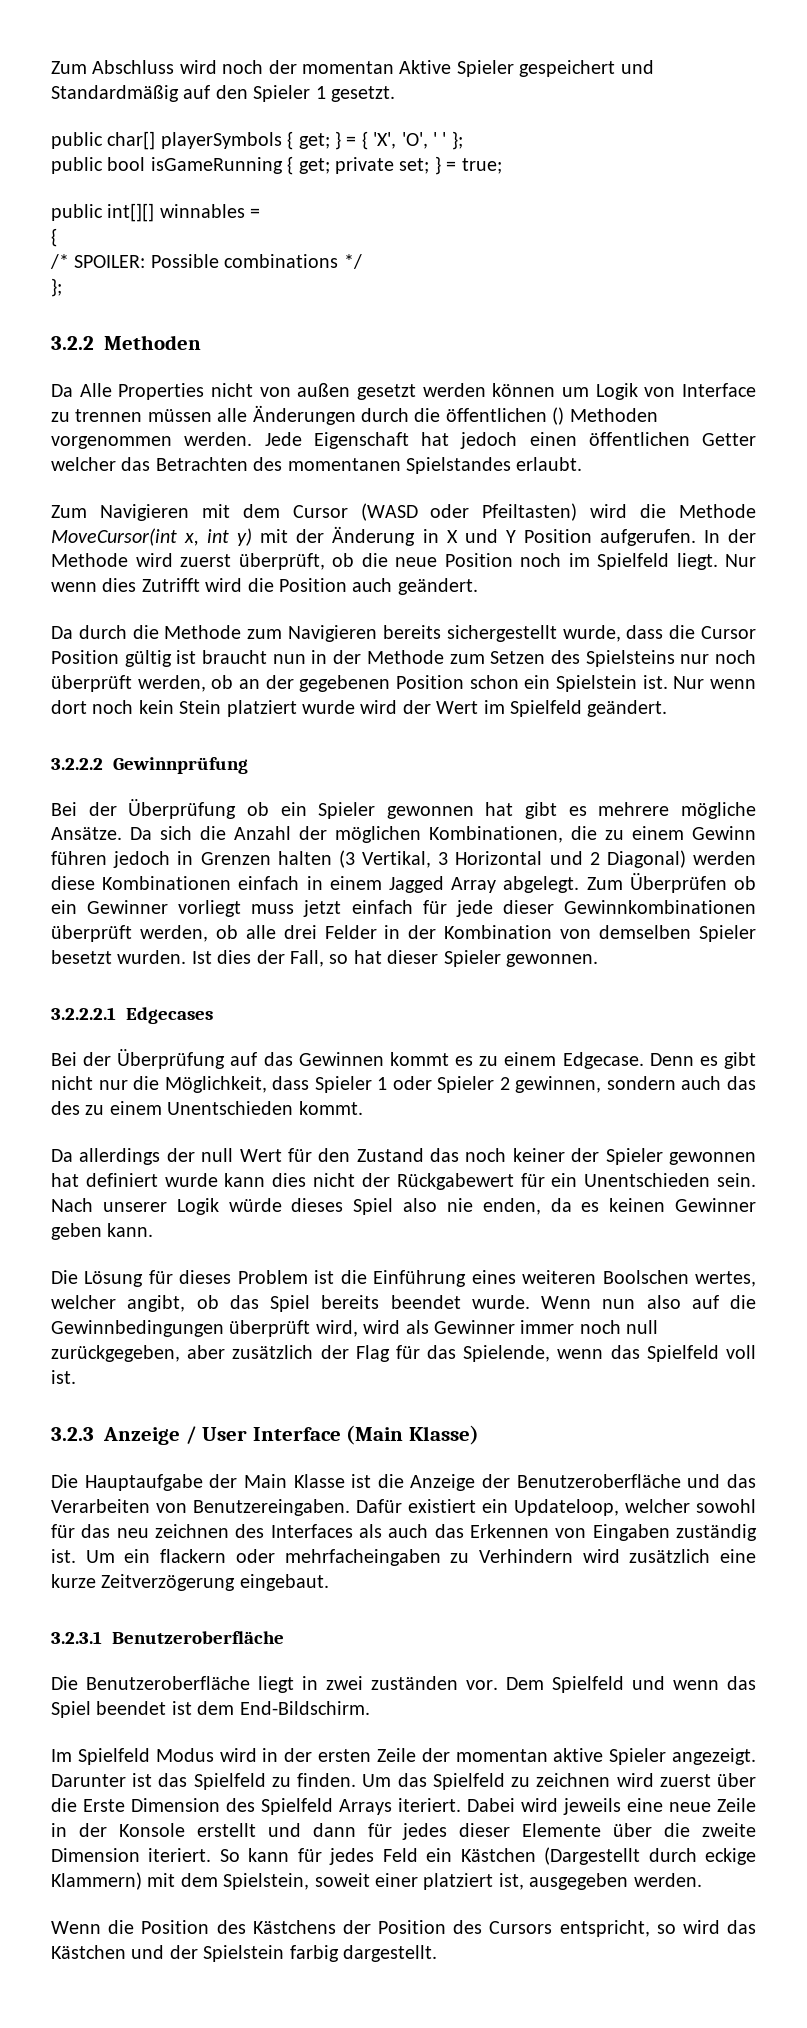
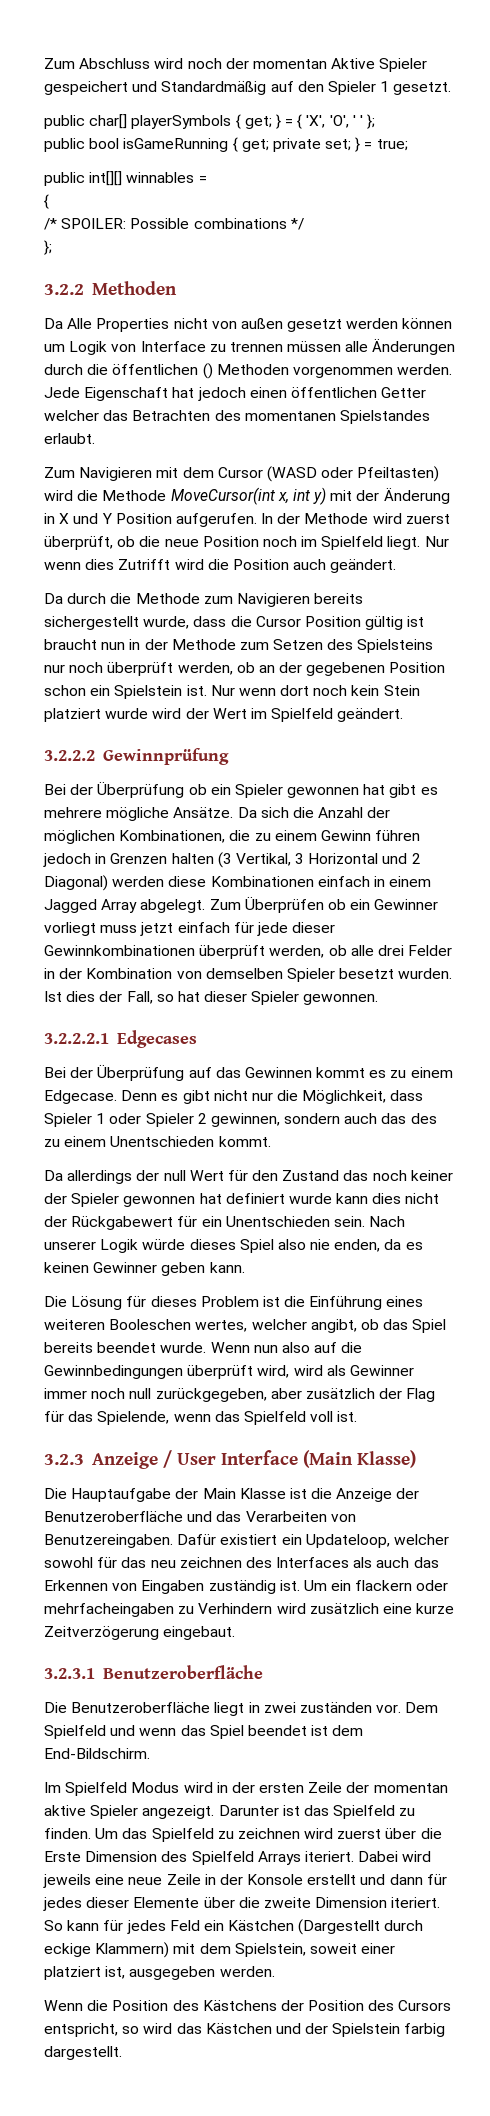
- Die Lösung für dieses Problem ist die Einführung eines weiteren Boolschen wertes, welcher angibt, ob das Spiel bereits beendet wurde.
+ Die Lösung für dieses Problem ist die Einführung eines weiteren Booleschen wertes, welcher angibt, ob das Spiel bereits beendet wurde.

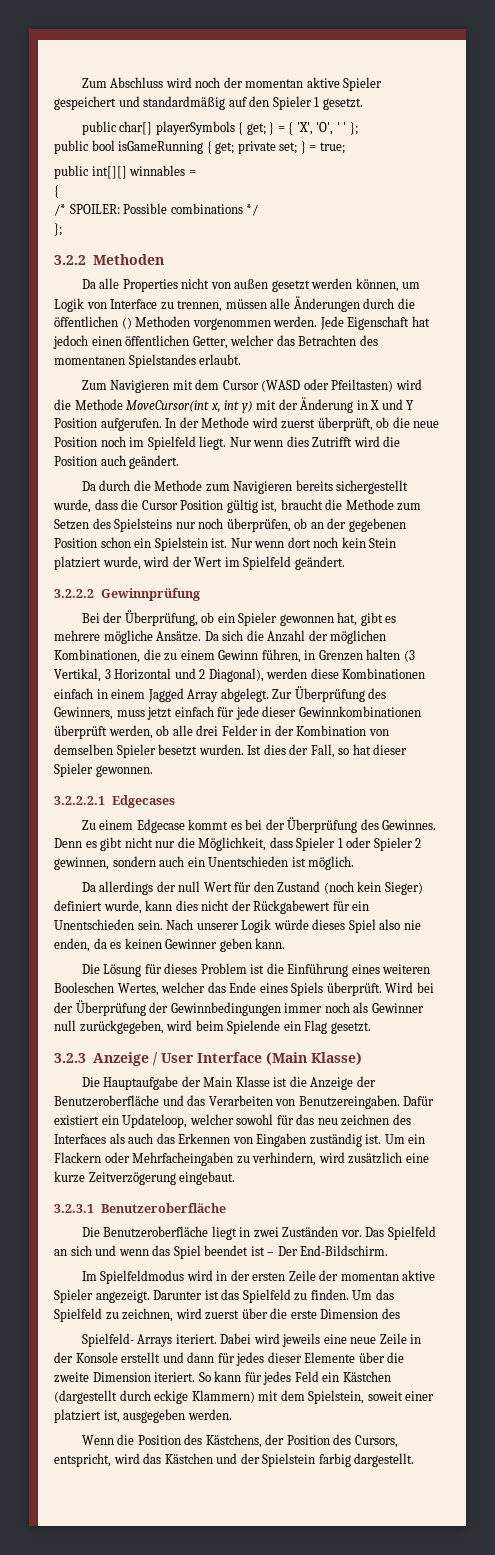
- Zum Abschluss wird noch der momentan Aktive Spieler gespeichert und Standardmäßig auf den Spieler 1 gesetzt.
+ Zum Abschluss wird noch der momentan aktive Spieler gespeichert und standardmäßig auf den Spieler 1 gesetzt.
- Da Alle Properties nicht von außen gesetzt werden können um Logik von Interface zu trennen müssen alle Änderungen durch die öffentlichen () Methoden vorgenommen werden.
+ Da alle Properties nicht von außen gesetzt werden können, um Logik von Interface zu trennen, müssen alle Änderungen durch die öffentlichen () Methoden vorgenommen werden.
- Jede Eigenschaft hat jedoch einen öffentlichen Getter welcher das Betrachten des momentanen Spielstandes erlaubt.
+ Jede Eigenschaft hat jedoch einen öffentlichen Getter, welcher das Betrachten des momentanen Spielstandes erlaubt.
- Da durch die Methode zum Navigieren bereits sichergestellt wurde, dass die Cursor Position gültig ist braucht nun in der Methode zum Setzen des Spielsteins nur noch überprüft werden, ob an der gegebenen Position schon ein Spielstein ist.
+ Da durch die Methode zum Navigieren bereits sichergestellt wurde, dass die Cursor Position gültig ist, braucht die Methode zum Setzen des Spielsteins nur noch überprüfen, ob an der gegebenen Position schon ein Spielstein ist.
- Nur wenn dort noch kein Stein platziert wurde wird der Wert im Spielfeld geändert.
+ Nur wenn dort noch kein Stein platziert wurde, wird der Wert im Spielfeld geändert.
- Bei der Überprüfung ob ein Spieler gewonnen hat gibt es mehrere mögliche Ansätze.
+ Bei der Überprüfung, ob ein Spieler gewonnen hat, gibt es mehrere mögliche Ansätze.
- Da sich die Anzahl der möglichen Kombinationen, die zu einem Gewinn führen jedoch in Grenzen halten (3 Vertikal, 3 Horizontal und 2 Diagonal) werden diese Kombinationen einfach in einem Jagged Array abgelegt.
+ Da sich die Anzahl der möglichen Kombinationen, die zu einem Gewinn führen, in Grenzen halten (3 Vertikal, 3 Horizontal und 2 Diagonal), werden diese Kombinationen einfach in einem Jagged Array abgelegt.
- Zum Überprüfen ob ein Gewinner vorliegt muss jetzt einfach für jede dieser Gewinnkombinationen überprüft werden, ob alle drei Felder in der Kombination von demselben Spieler besetzt wurden.
+ Zur Überprüfung des Gewinners, muss jetzt einfach für jede dieser Gewinnkombinationen überprüft werden, ob alle drei Felder in der Kombination von demselben Spieler besetzt wurden.
- Bei der Überprüfung auf das Gewinnen kommt es zu einem Edgecase.
+ Zu einem Edgecase kommt es bei der Überprüfung des Gewinnes.
- Denn es gibt nicht nur die Möglichkeit, dass Spieler 1 oder Spieler 2 gewinnen, sondern auch das des zu einem Unentschieden kommt.
+ Denn es gibt nicht nur die Möglichkeit, dass Spieler 1 oder Spieler 2 gewinnen, sondern auch ein Unentschieden ist möglich.
- Da allerdings der null Wert für den Zustand das noch keiner der Spieler gewonnen hat definiert wurde kann dies nicht der Rückgabewert für ein Unentschieden sein.
+ Da allerdings der null Wert für den Zustand (noch kein Sieger) definiert wurde, kann dies nicht der Rückgabewert für ein Unentschieden sein.
- Die Lösung für dieses Problem ist die Einführung eines weiteren Booleschen wertes, welcher angibt, ob das Spiel bereits beendet wurde. Wenn nun also auf die Gewinnbedingungen überprüft wird, wird als Gewinner immer noch null zurückgegeben, aber zusätzlich der Flag für das Spielende, wenn das Spielfeld voll ist.
+ Die Lösung für dieses Problem ist die Einführung eines weiteren Booleschen Wertes, welcher das Ende eines Spiels überprüft. Wird bei der Überprüfung der Gewinnbedingungen immer noch als Gewinner null zurückgegeben, wird beim Spielende ein Flag gesetzt.
- Um ein flackern oder mehrfacheingaben zu Verhindern wird zusätzlich eine kurze Zeitverzögerung eingebaut.
+ Um ein Flackern oder Mehrfacheingaben zu verhindern, wird zusätzlich eine kurze Zeitverzögerung eingebaut.
- Die Benutzeroberfläche liegt in zwei zuständen vor. Dem Spielfeld und wenn das Spiel beendet ist dem End-Bildschirm.
+ Die Benutzeroberfläche liegt in zwei Zuständen vor. Das Spielfeld an sich und wenn das Spiel beendet ist – Der End-Bildschirm.
- Im Spielfeld Modus wird in der ersten Zeile der momentan aktive Spieler angezeigt.
+ Im Spielfeldmodus wird in der ersten Zeile der momentan aktive Spieler angezeigt.
- Um das Spielfeld zu zeichnen wird zuerst über die Erste Dimension des Spielfeld Arrays iteriert.
+ Um das Spielfeld zu zeichnen, wird zuerst über die erste Dimension des
+ Spielfeld- Arrays iteriert.
- So kann für jedes Feld ein Kästchen (Dargestellt durch eckige Klammern) mit dem Spielstein, soweit einer platziert ist, ausgegeben werden.
+ So kann für jedes Feld ein Kästchen (dargestellt durch eckige Klammern) mit dem Spielstein, soweit einer platziert ist, ausgegeben werden.
- Wenn die Position des Kästchens der Position des Cursors entspricht, so wird das Kästchen und der Spielstein farbig dargestellt.
+ Wenn die Position des Kästchens, der Position des Cursors, entspricht, wird das Kästchen und der Spielstein farbig dargestellt.

